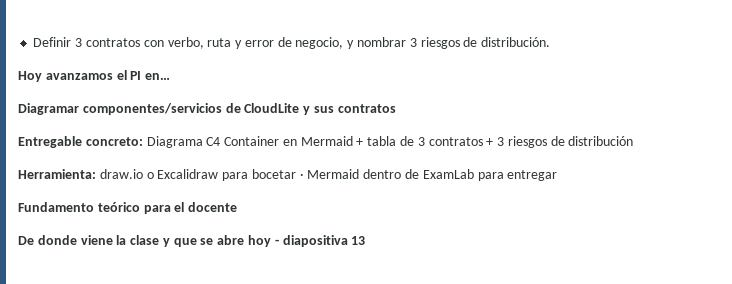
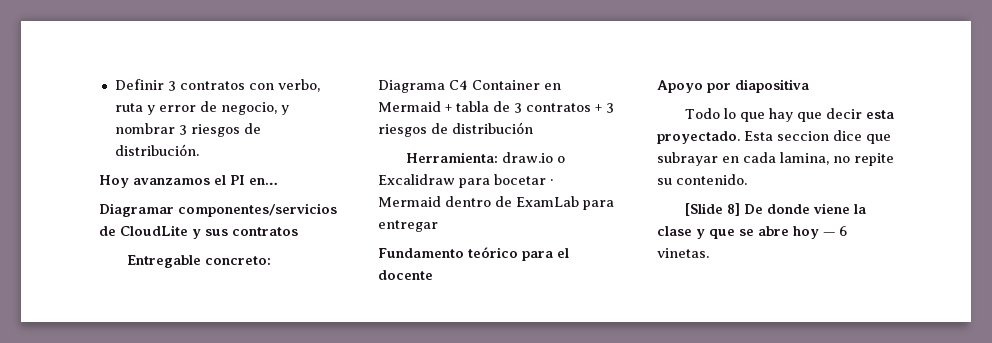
- De donde viene la clase y que se abre hoy - diapositiva 13
+ Apoyo por diapositiva
+ Todo lo que hay que decir esta proyectado. Esta seccion dice que subrayar en cada lamina, no repite su contenido.
+ [Slide 8] De donde viene la clase y que se abre hoy — 6 vinetas.

